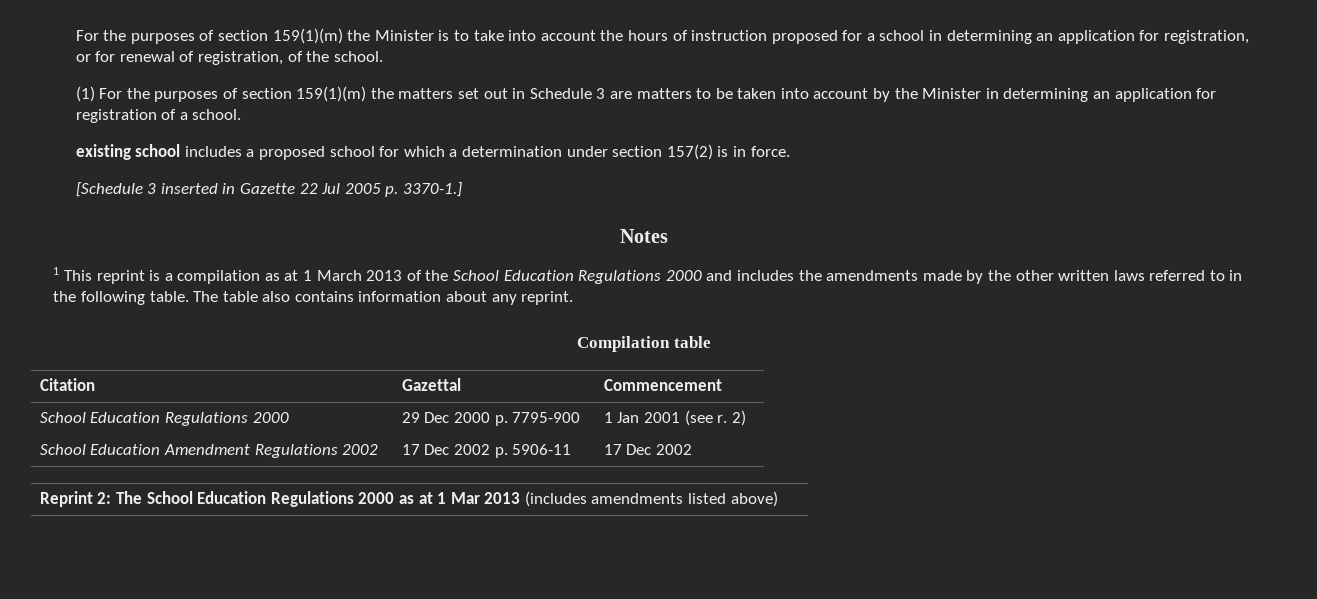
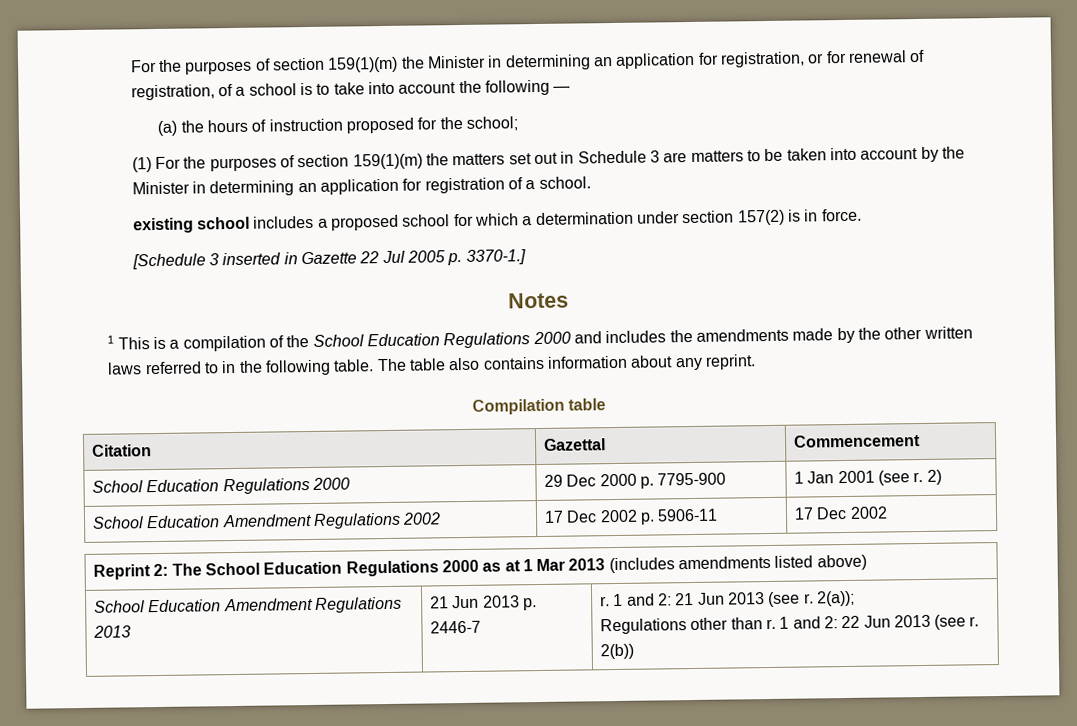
- For the purposes of section 159(1)(m) the Minister is to take into account the hours of instruction proposed for a school in determining an application for registration, or for renewal of registration, of the school.
+ For the purposes of section 159(1)(m) the Minister in determining an application for registration, or for renewal of registration, of a school is to take into account the following —
+ (a) the hours of instruction proposed for the school;
- 1 This reprint is a compilation as at 1 March 2013 of the School Education Regulations 2000 and includes the amendments made by the other written laws referred to in the following table.
+ 1 This is a compilation of the School Education Regulations 2000 and includes the amendments made by the other written laws referred to in the following table.
+ School Education Amendment Regulations 2013 | 21 Jun 2013 p. 2446-7 | r. 1 and 2: 21 Jun 2013 (see r. 2(a));
+ Regulations other than r. 1 and 2: 22 Jun 2013 (see r. 2(b))

